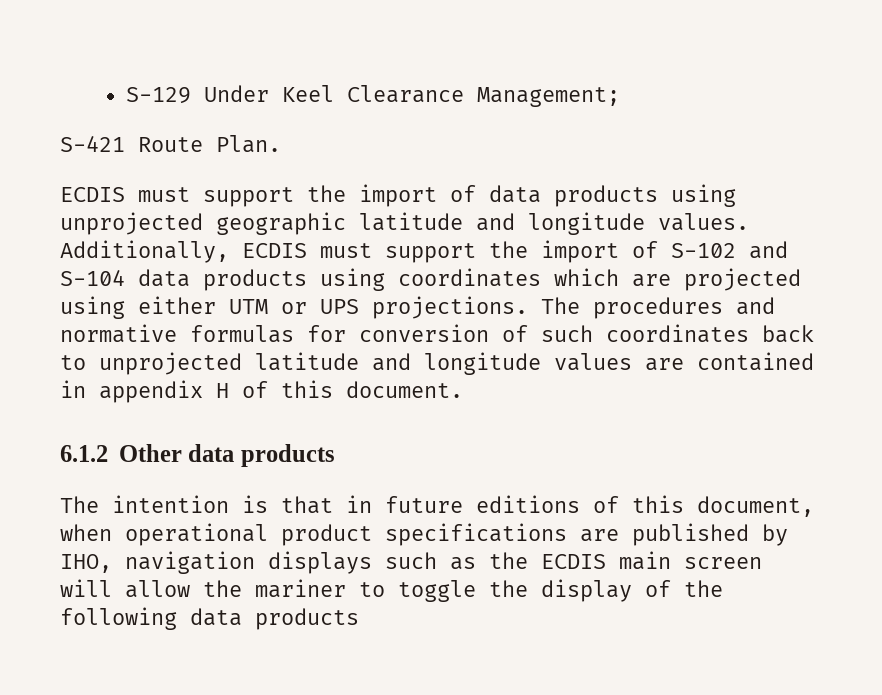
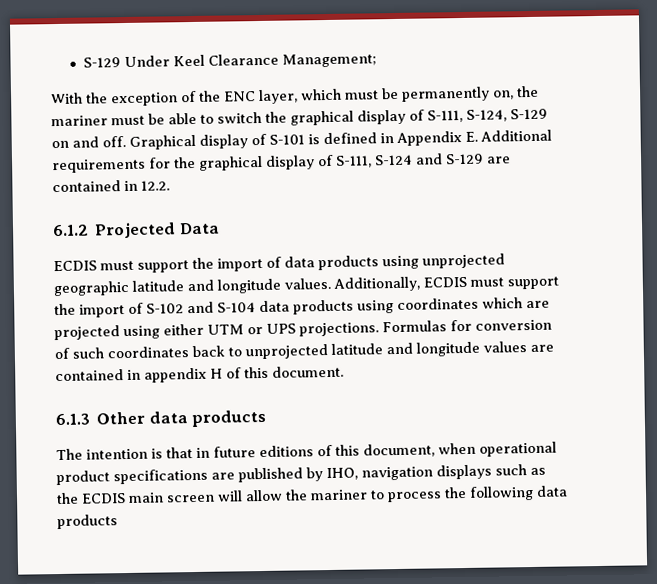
- S-421 Route Plan.
+ With the exception of the ENC layer, which must be permanently on, the mariner must be able to switch the graphical display of S-111, S-124, S-129 on and off. Graphical display of S-101 is defined in Appendix E. Additional requirements for the graphical display of S-111, S-124 and S-129 are contained in 12.2.
+ 6.1.2 Projected Data
- The procedures and normative formulas for conversion of such coordinates back to unprojected latitude and longitude values are contained in appendix H of this document.
+ Formulas for conversion of such coordinates back to unprojected latitude and longitude values are contained in appendix H of this document.
- 6.1.2 Other data products
+ 6.1.3 Other data products
- The intention is that in future editions of this document, when operational product specifications are published by IHO, navigation displays such as the ECDIS main screen will allow the mariner to toggle the display of the following data products
+ The intention is that in future editions of this document, when operational product specifications are published by IHO, navigation displays such as the ECDIS main screen will allow the mariner to process the following data products

